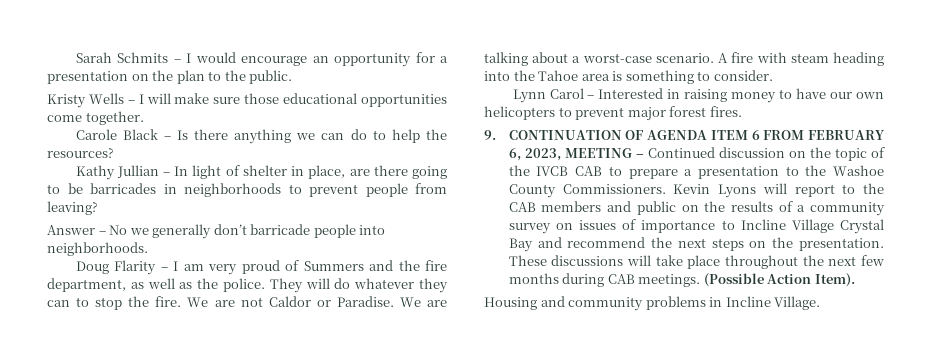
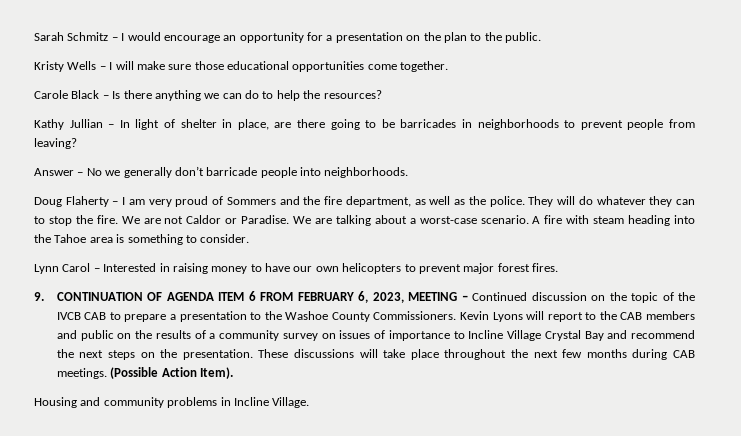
- Sarah Schmits – I would encourage an opportunity for a presentation on the plan to the public.
+ Sarah Schmitz – I would encourage an opportunity for a presentation on the plan to the public.
- Doug Flarity – I am very proud of Summers and the fire department, as well as the police.
+ Doug Flaherty – I am very proud of Sommers and the fire department, as well as the police.

